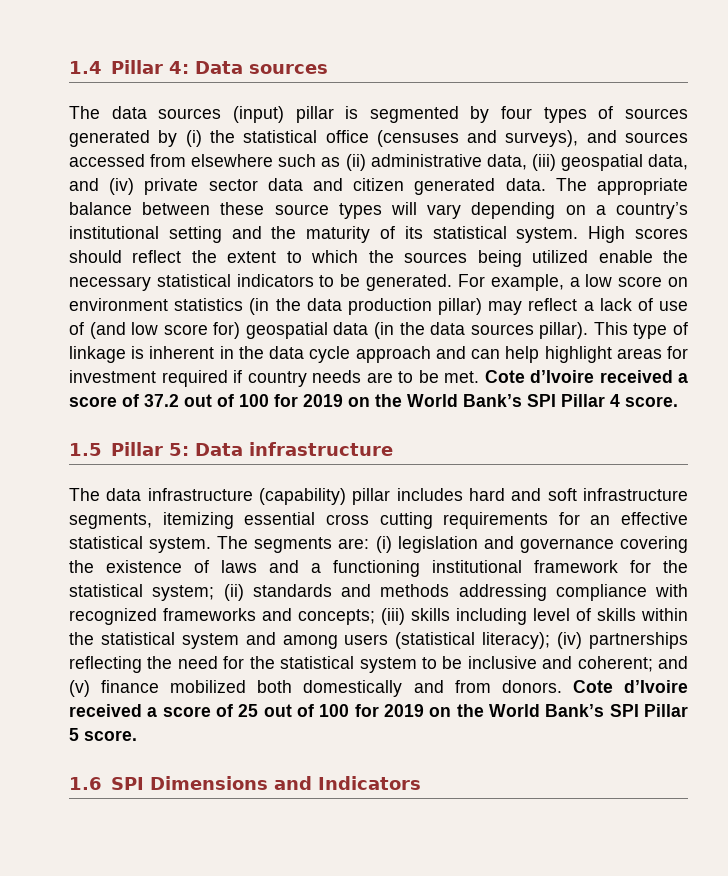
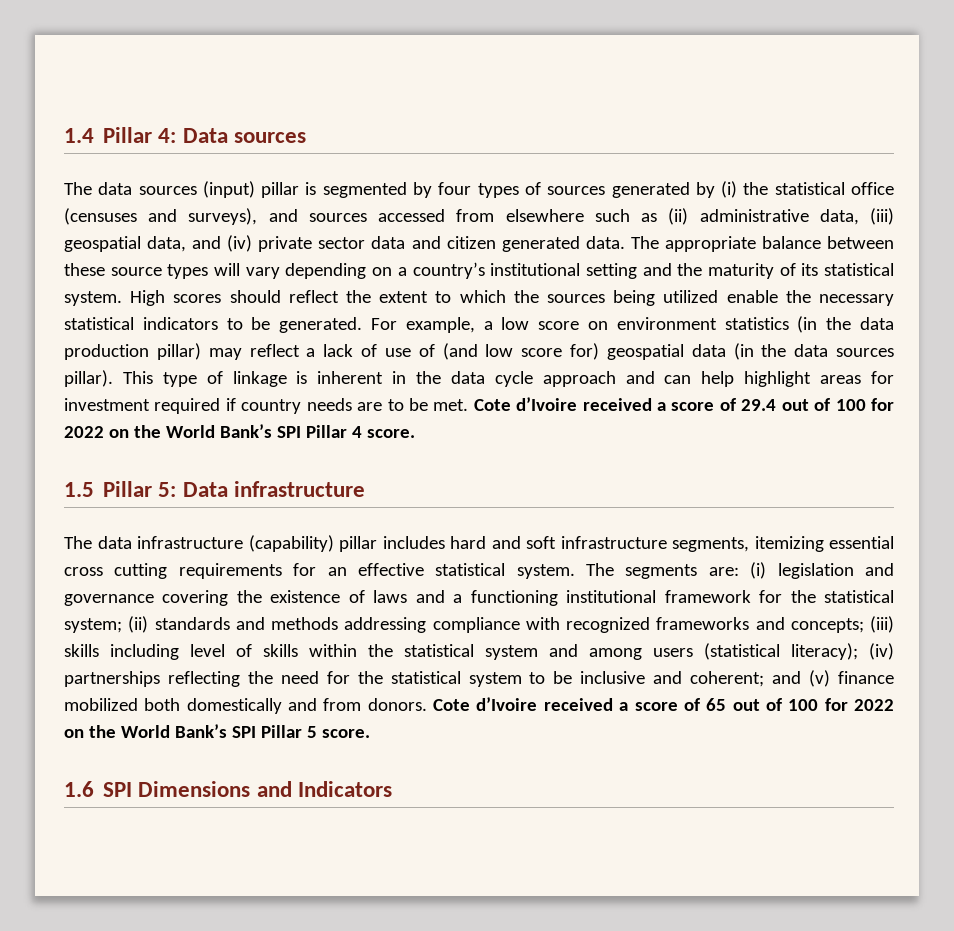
- Cote d’Ivoire received a score of 37.2 out of 100 for 2019 on the World Bank’s SPI Pillar 4 score.
+ Cote d’Ivoire received a score of 29.4 out of 100 for 2022 on the World Bank’s SPI Pillar 4 score.
- Cote d’Ivoire received a score of 25 out of 100 for 2019 on the World Bank’s SPI Pillar 5 score.
+ Cote d’Ivoire received a score of 65 out of 100 for 2022 on the World Bank’s SPI Pillar 5 score.

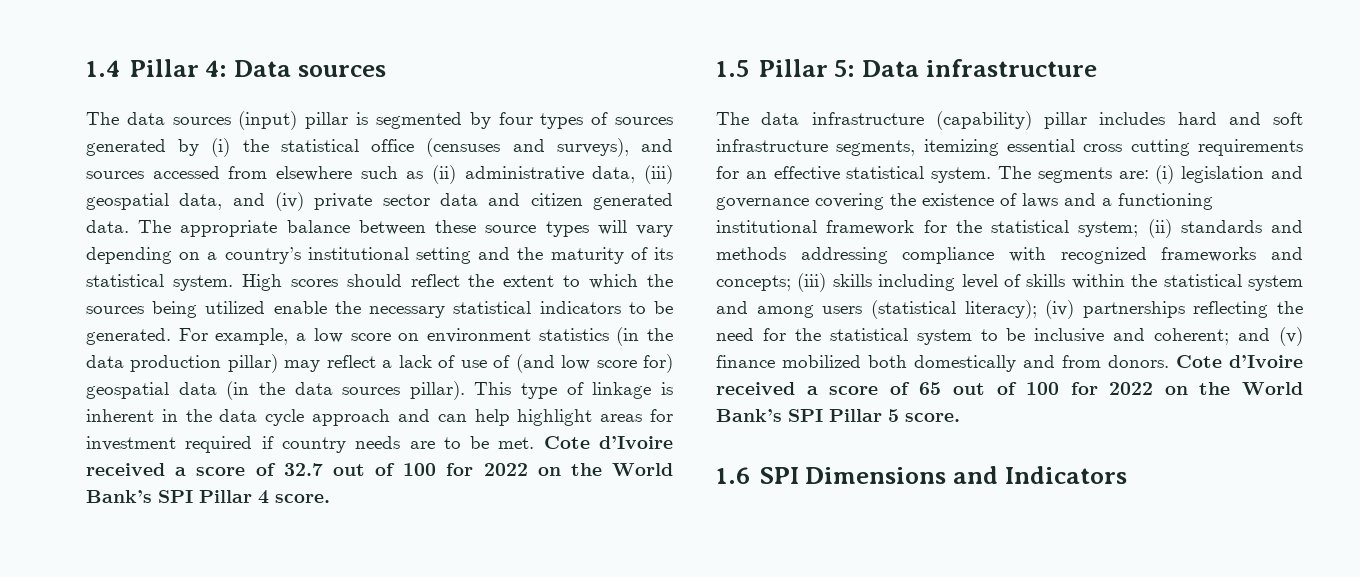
- Cote d’Ivoire received a score of 29.4 out of 100 for 2022 on the World Bank’s SPI Pillar 4 score.
+ Cote d’Ivoire received a score of 32.7 out of 100 for 2022 on the World Bank’s SPI Pillar 4 score.

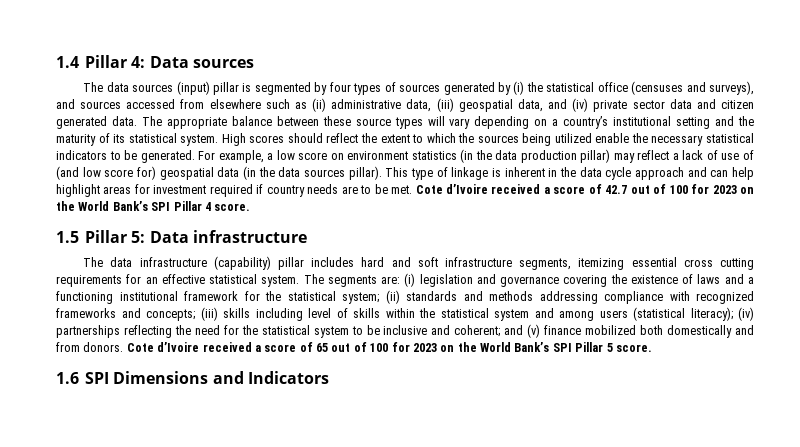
- Cote d’Ivoire received a score of 32.7 out of 100 for 2022 on the World Bank’s SPI Pillar 4 score.
+ Cote d’Ivoire received a score of 42.7 out of 100 for 2023 on the World Bank’s SPI Pillar 4 score.
- Cote d’Ivoire received a score of 65 out of 100 for 2022 on the World Bank’s SPI Pillar 5 score.
+ Cote d’Ivoire received a score of 65 out of 100 for 2023 on the World Bank’s SPI Pillar 5 score.

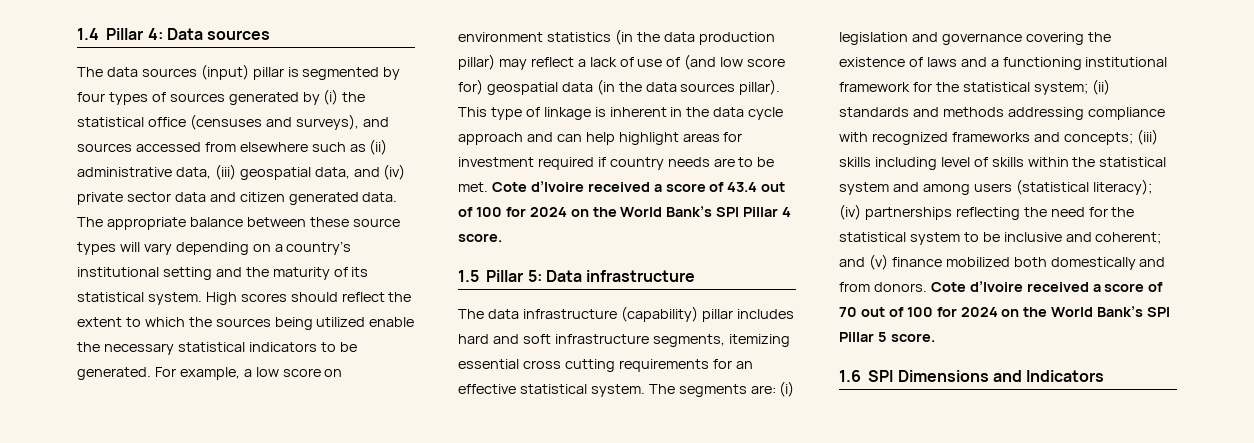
- Cote d’Ivoire received a score of 42.7 out of 100 for 2023 on the World Bank’s SPI Pillar 4 score.
+ Cote d’Ivoire received a score of 43.4 out of 100 for 2024 on the World Bank’s SPI Pillar 4 score.
- Cote d’Ivoire received a score of 65 out of 100 for 2023 on the World Bank’s SPI Pillar 5 score.
+ Cote d’Ivoire received a score of 70 out of 100 for 2024 on the World Bank’s SPI Pillar 5 score.

